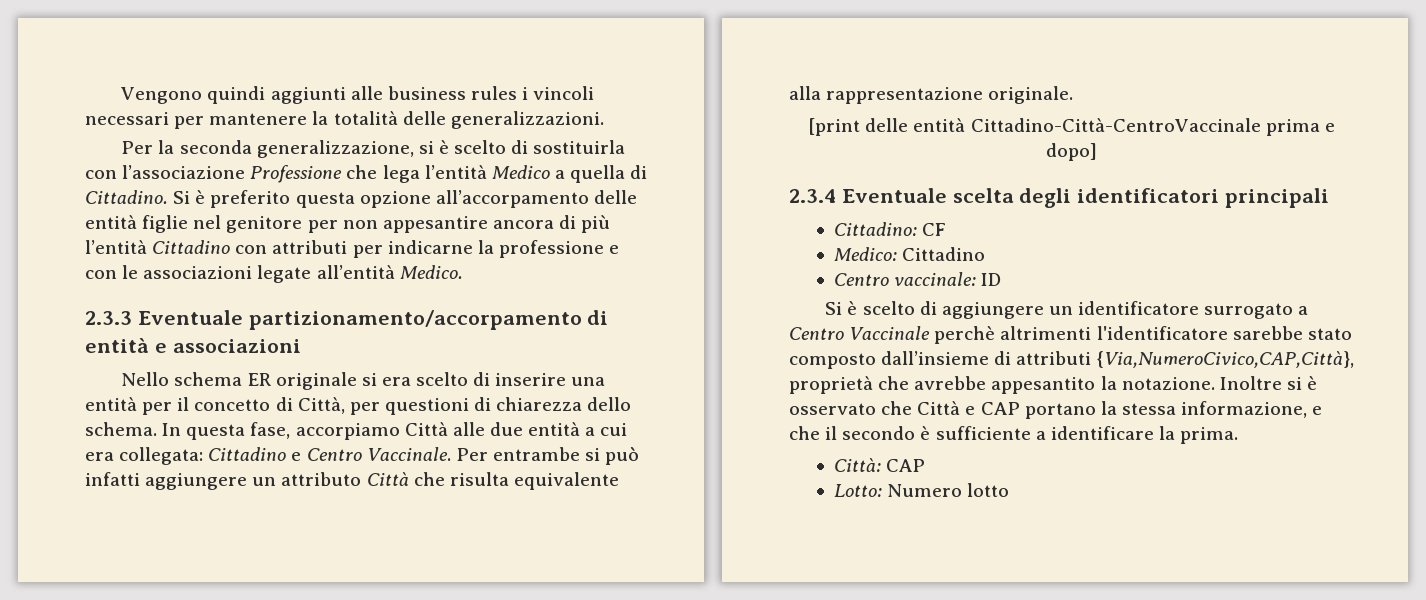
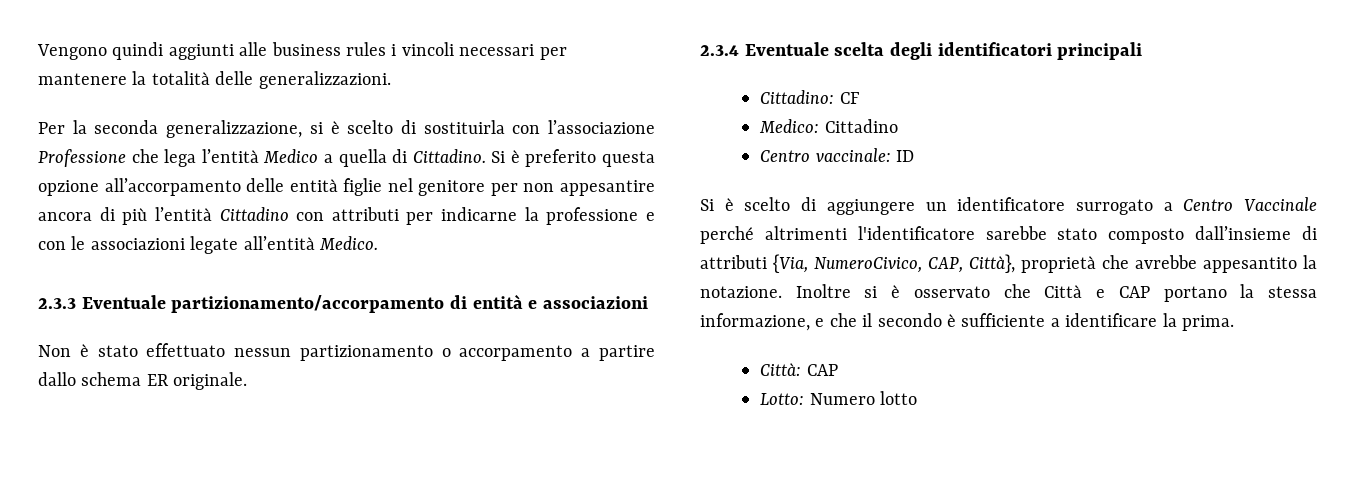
- Nello schema ER originale si era scelto di inserire una entità per il concetto di Città, per questioni di chiarezza dello schema. In questa fase, accorpiamo Città alle due entità a cui era collegata: Cittadino e Centro Vaccinale. Per entrambe si può infatti aggiungere un attributo Città che risulta equivalente alla rappresentazione originale.
- [print delle entità Cittadino-Città-CentroVaccinale prima e dopo]
+ Non è stato effettuato nessun partizionamento o accorpamento a partire dallo schema ER originale.
- Si è scelto di aggiungere un identificatore surrogato a Centro Vaccinale perchè altrimenti l'identificatore sarebbe stato composto dall’insieme di attributi {Via,NumeroCivico,CAP,Città}, proprietà che avrebbe appesantito la notazione.
+ Si è scelto di aggiungere un identificatore surrogato a Centro Vaccinale perché altrimenti l'identificatore sarebbe stato composto dall’insieme di attributi {Via, NumeroCivico, CAP, Città}, proprietà che avrebbe appesantito la notazione.

